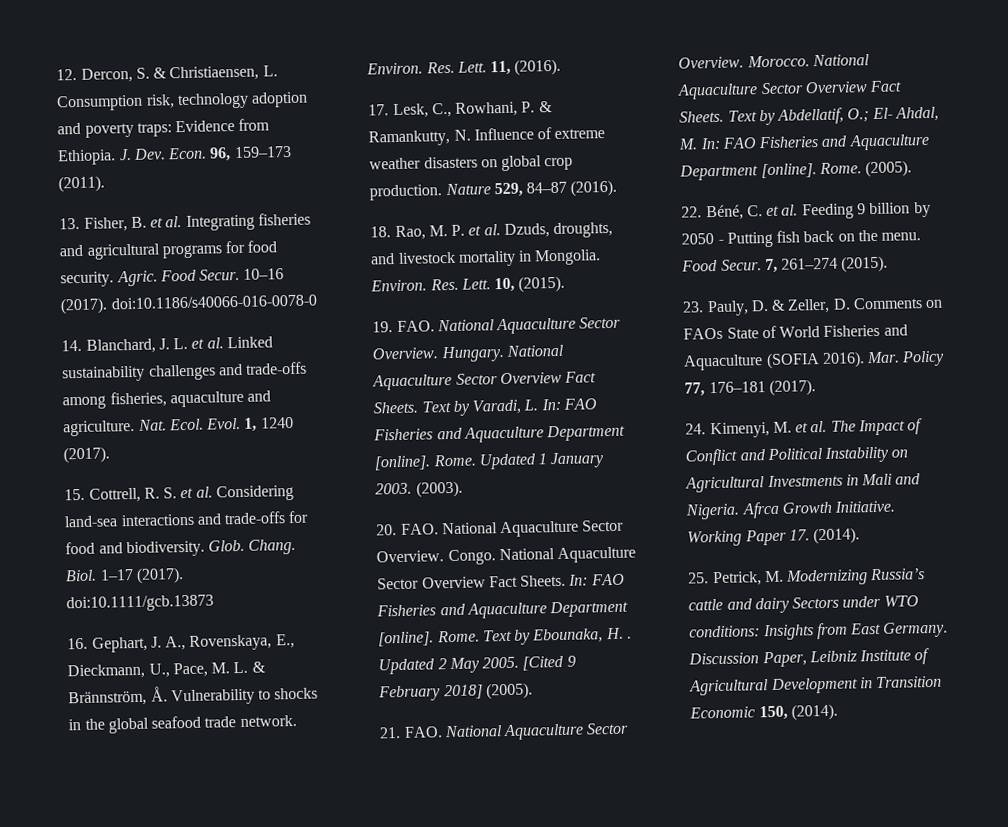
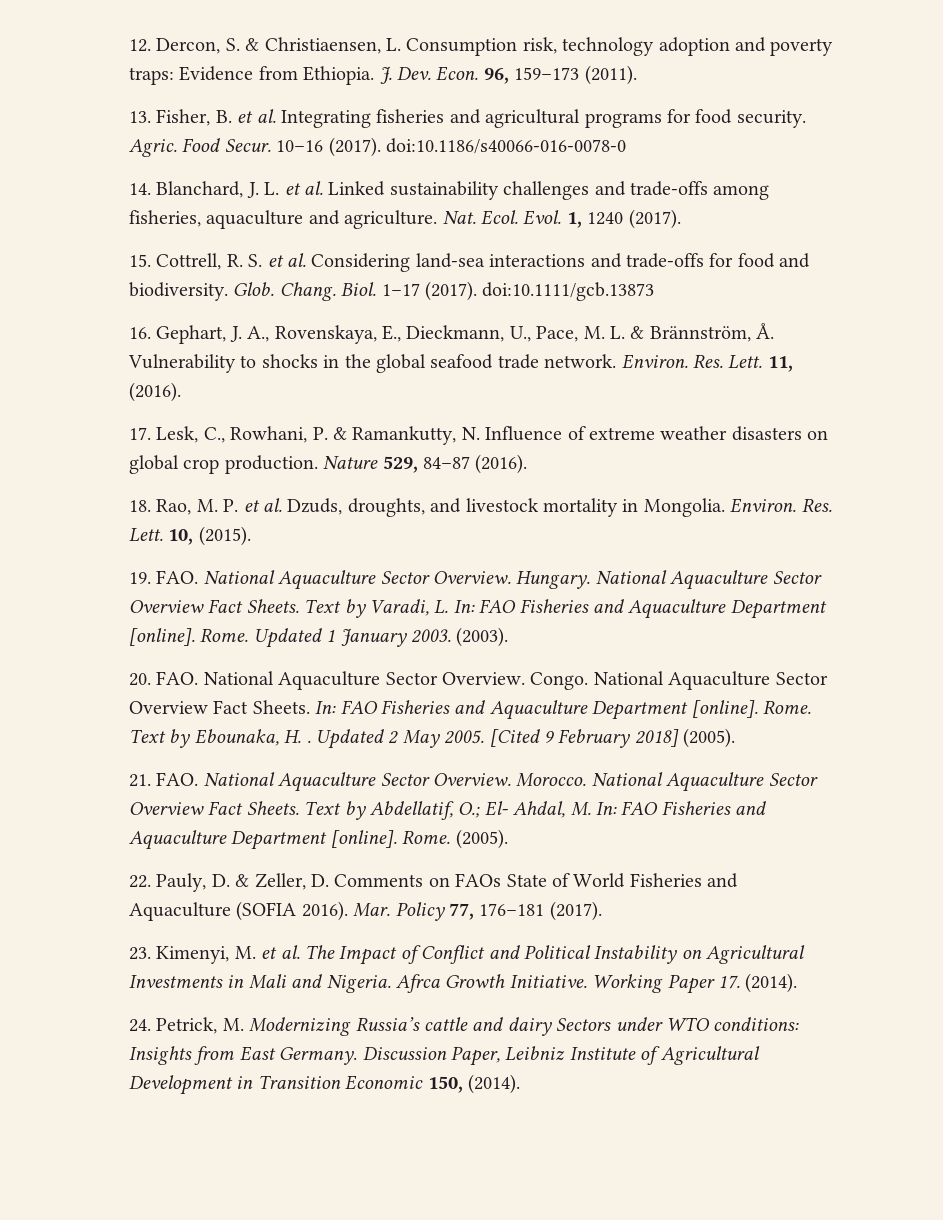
- 22. Béné, C. et al. Feeding 9 billion by 2050 - Putting fish back on the menu. Food Secur. 7, 261–274 (2015).
- 23. Pauly, D. & Zeller, D. Comments on FAOs State of World Fisheries and Aquaculture (SOFIA 2016).
+ 22. Pauly, D. & Zeller, D. Comments on FAOs State of World Fisheries and Aquaculture (SOFIA 2016).
- 24. Kimenyi, M. et al. The Impact of Conflict and Political Instability on Agricultural Investments in Mali and Nigeria.
+ 23. Kimenyi, M. et al. The Impact of Conflict and Political Instability on Agricultural Investments in Mali and Nigeria.
- 25. Petrick, M. Modernizing Russia’s cattle and dairy Sectors under WTO conditions: Insights from East Germany.
+ 24. Petrick, M. Modernizing Russia’s cattle and dairy Sectors under WTO conditions: Insights from East Germany.

